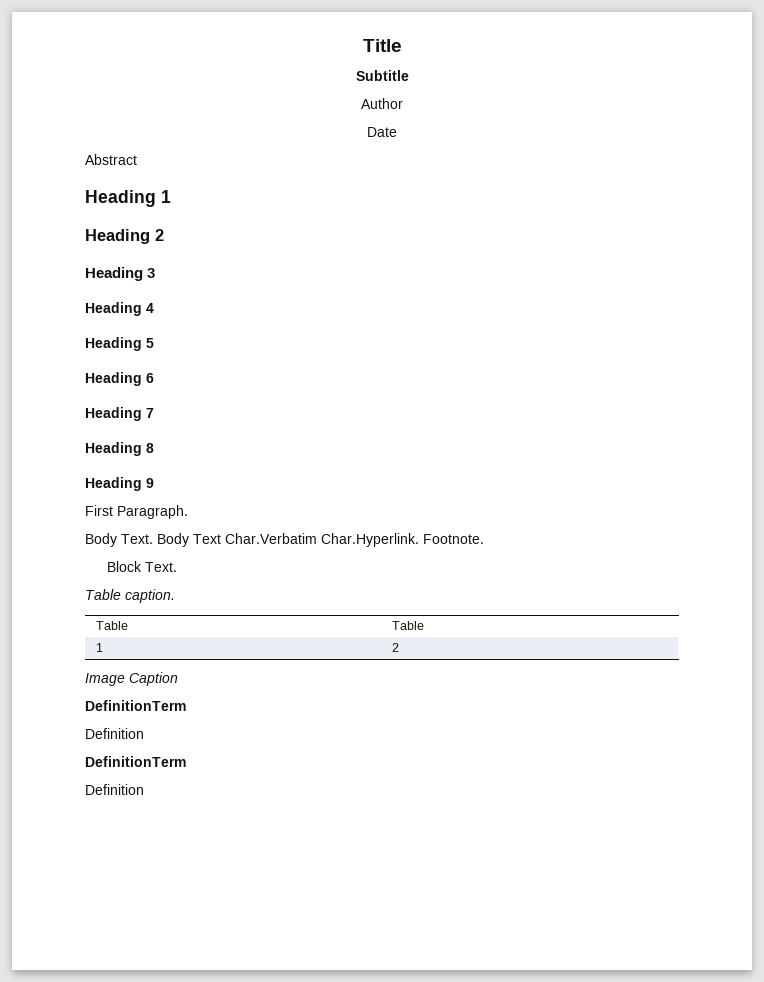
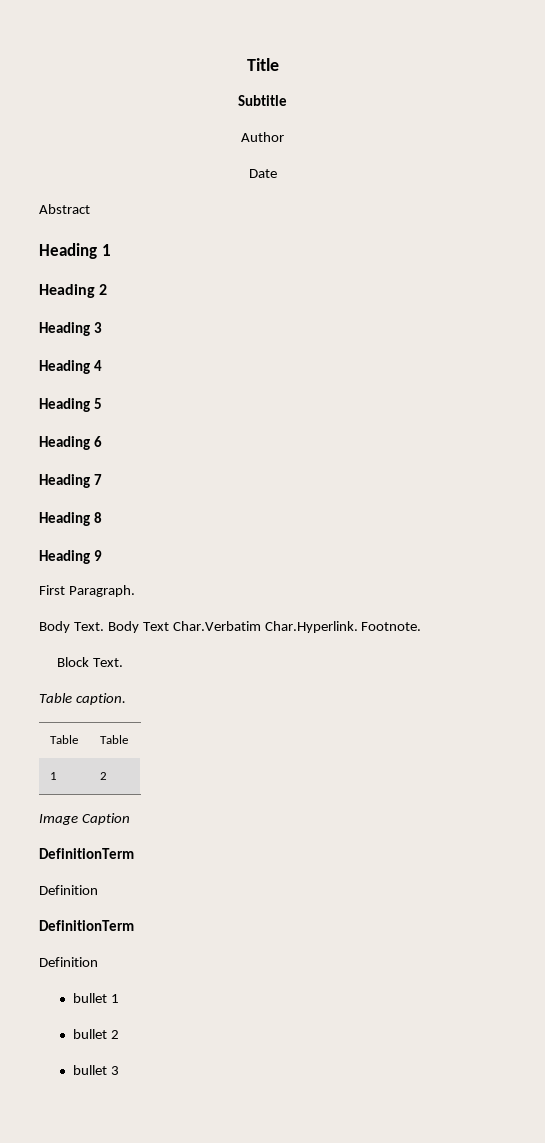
+ bullet 1
+ bullet 2
+ bullet 3

